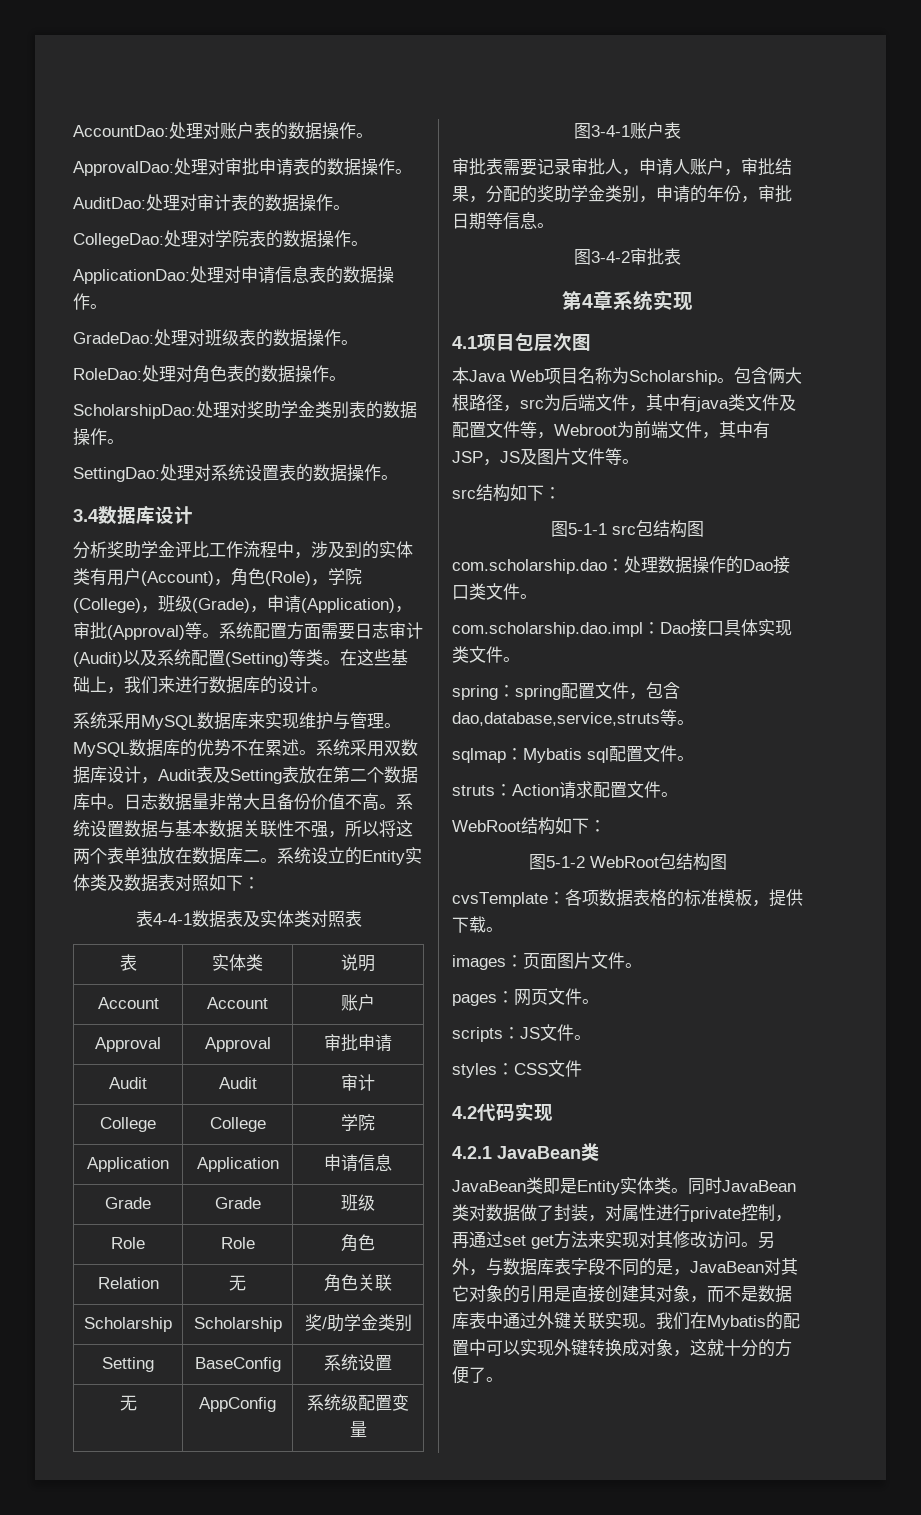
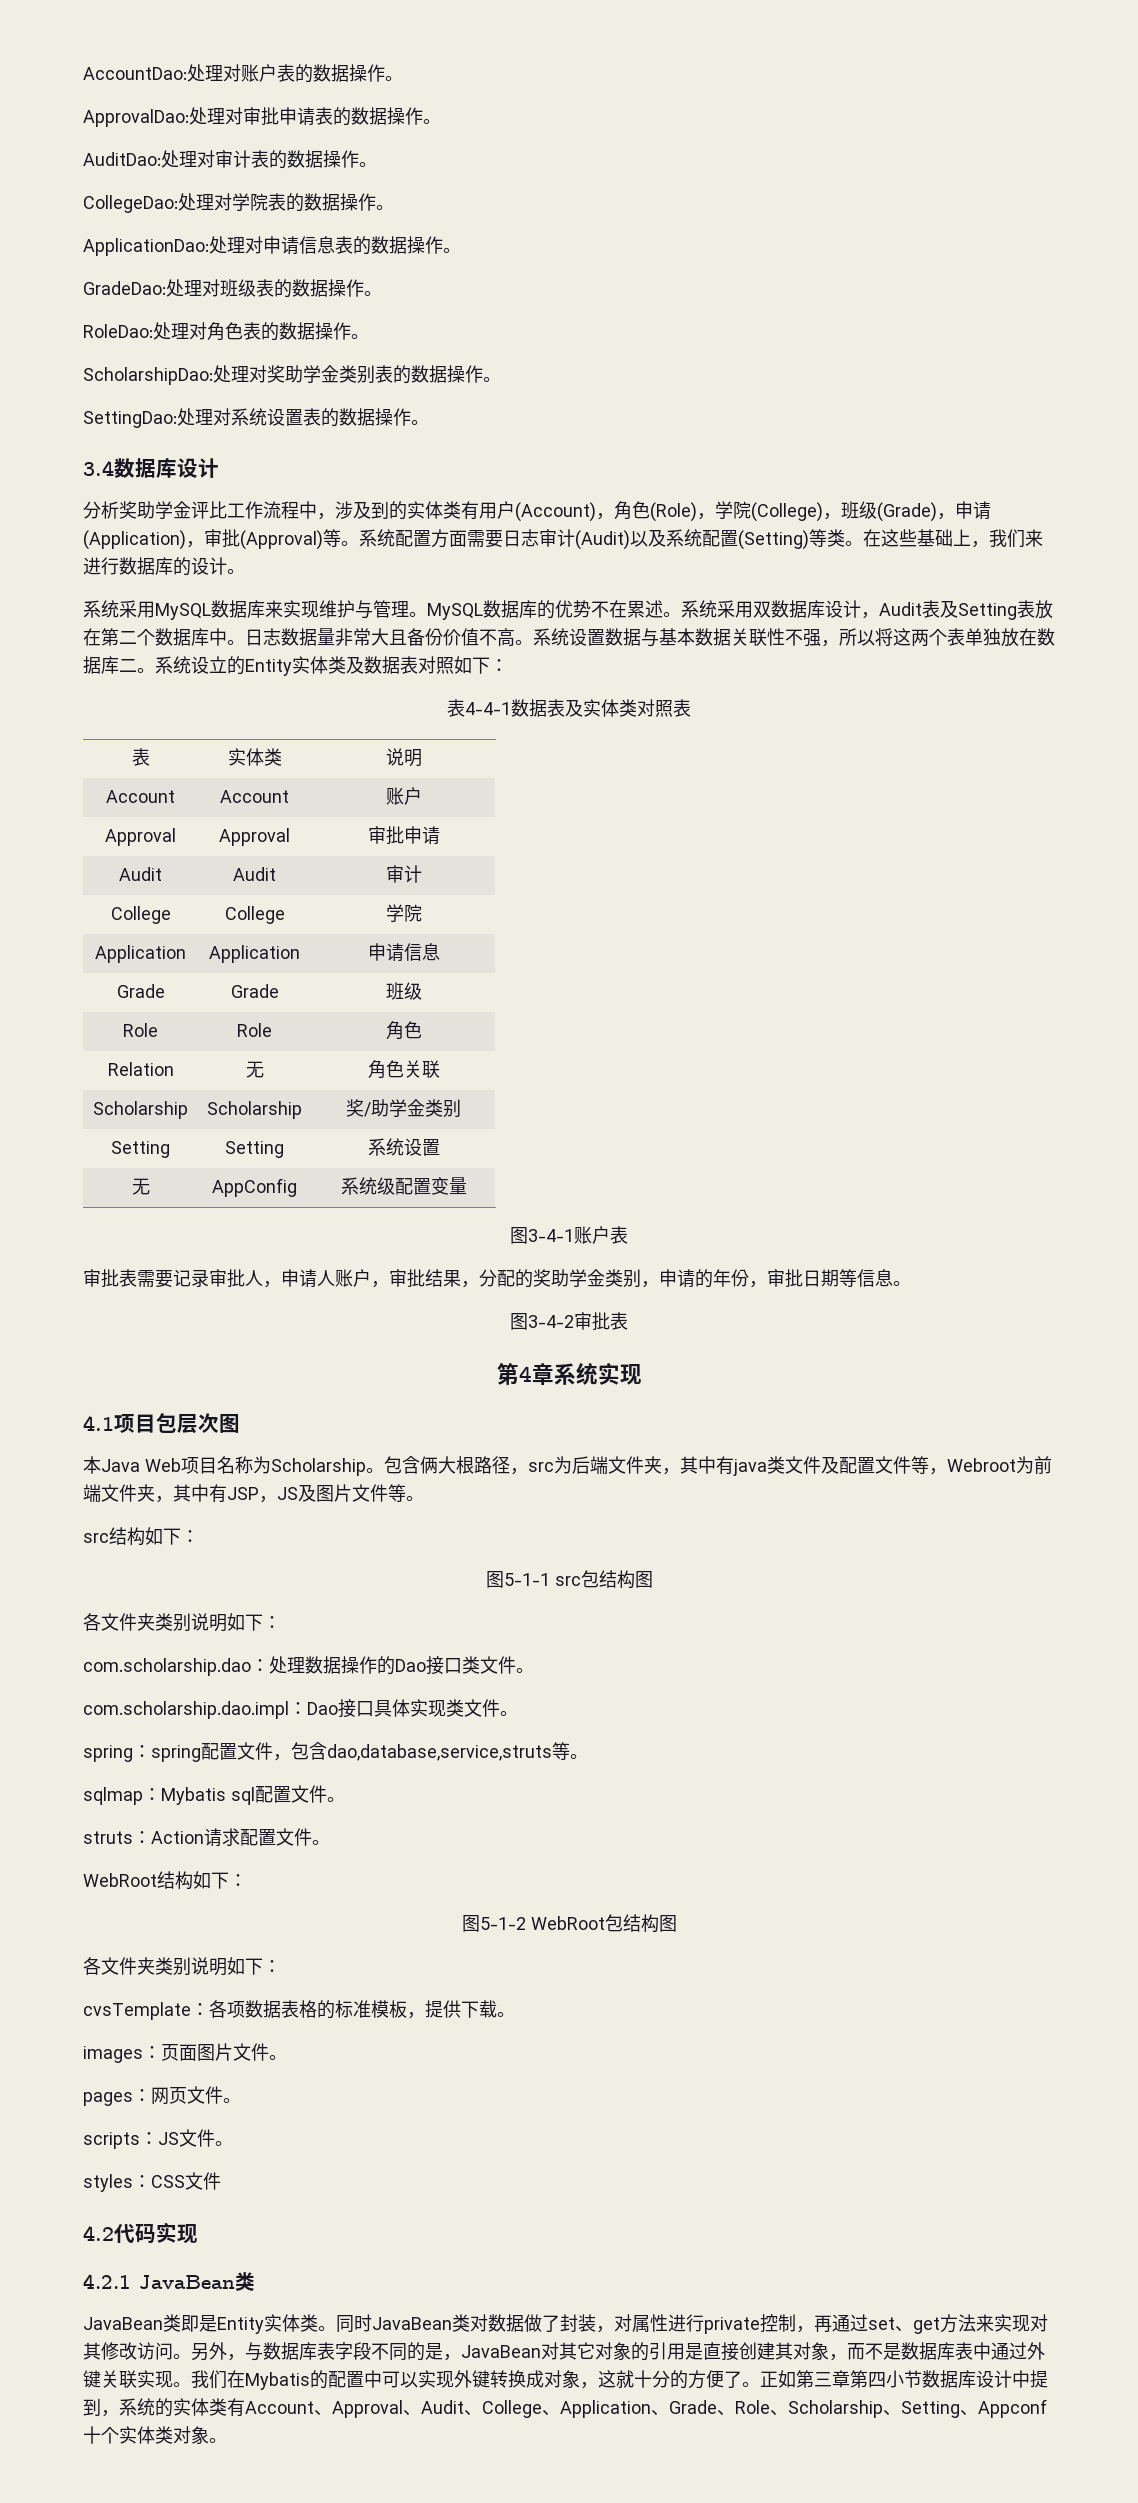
- Setting | BaseConfig | 系统设置
+ Setting | Setting | 系统设置
- 包含俩大根路径，src为后端文件，其中有java类文件及配置文件等，Webroot为前端文件，其中有JSP，JS及图片文件等。
+ 包含俩大根路径，src为后端文件夹，其中有java类文件及配置文件等，Webroot为前端文件夹，其中有JSP，JS及图片文件等。
  图5-1-1 src包结构图
+ 各文件夹类别说明如下：
  图5-1-2 WebRoot包结构图
+ 各文件夹类别说明如下：
- 同时JavaBean类对数据做了封装，对属性进行private控制，再通过set get方法来实现对其修改访问。
+ 同时JavaBean类对数据做了封装，对属性进行private控制，再通过set、get方法来实现对其修改访问。
+ 正如第三章第四小节数据库设计中提到，系统的实体类有Account、Approval、Audit、College、Application、Grade、Role、Scholarship、Setting、Appconf十个实体类对象。

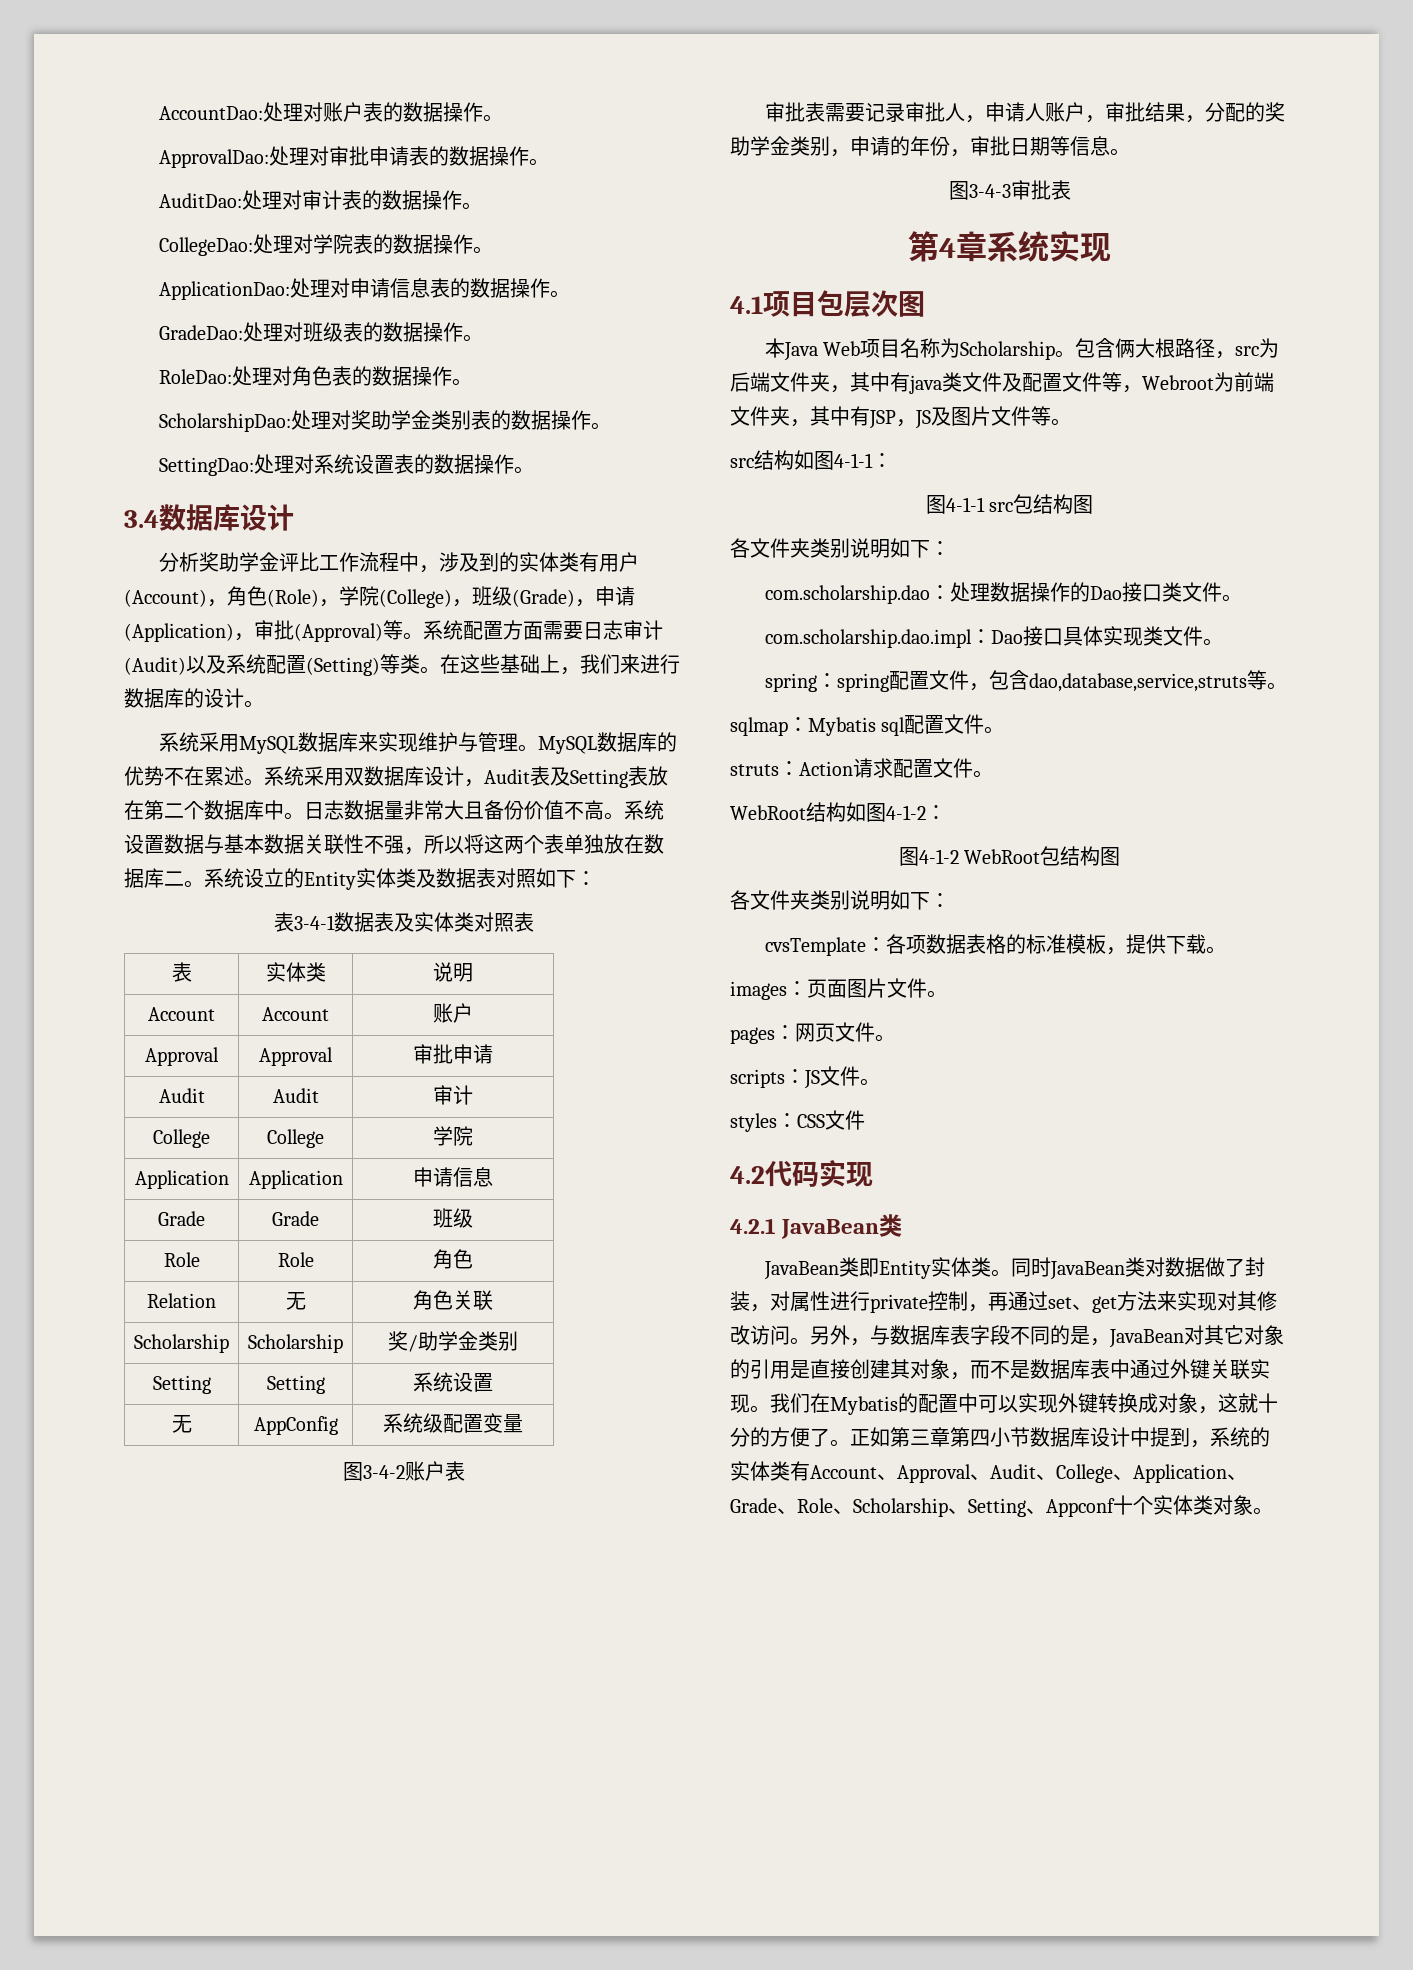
- 表4-4-1数据表及实体类对照表
+ 表3-4-1数据表及实体类对照表
- 图3-4-1账户表
+ 图3-4-2账户表
- 图3-4-2审批表
+ 图3-4-3审批表
- src结构如下：
- 图5-1-1 src包结构图
+ src结构如图4-1-1：
+ 图4-1-1 src包结构图
- WebRoot结构如下：
- 图5-1-2 WebRoot包结构图
+ WebRoot结构如图4-1-2：
+ 图4-1-2 WebRoot包结构图
- JavaBean类即是Entity实体类。
+ JavaBean类即Entity实体类。

